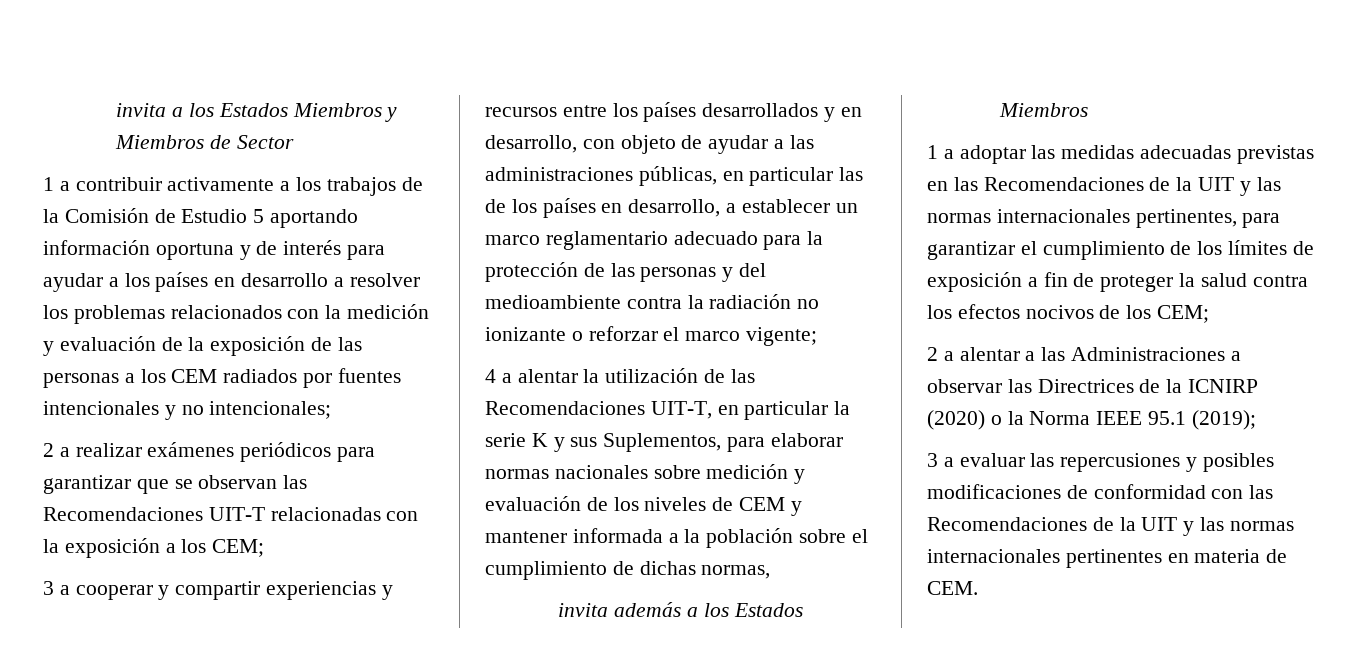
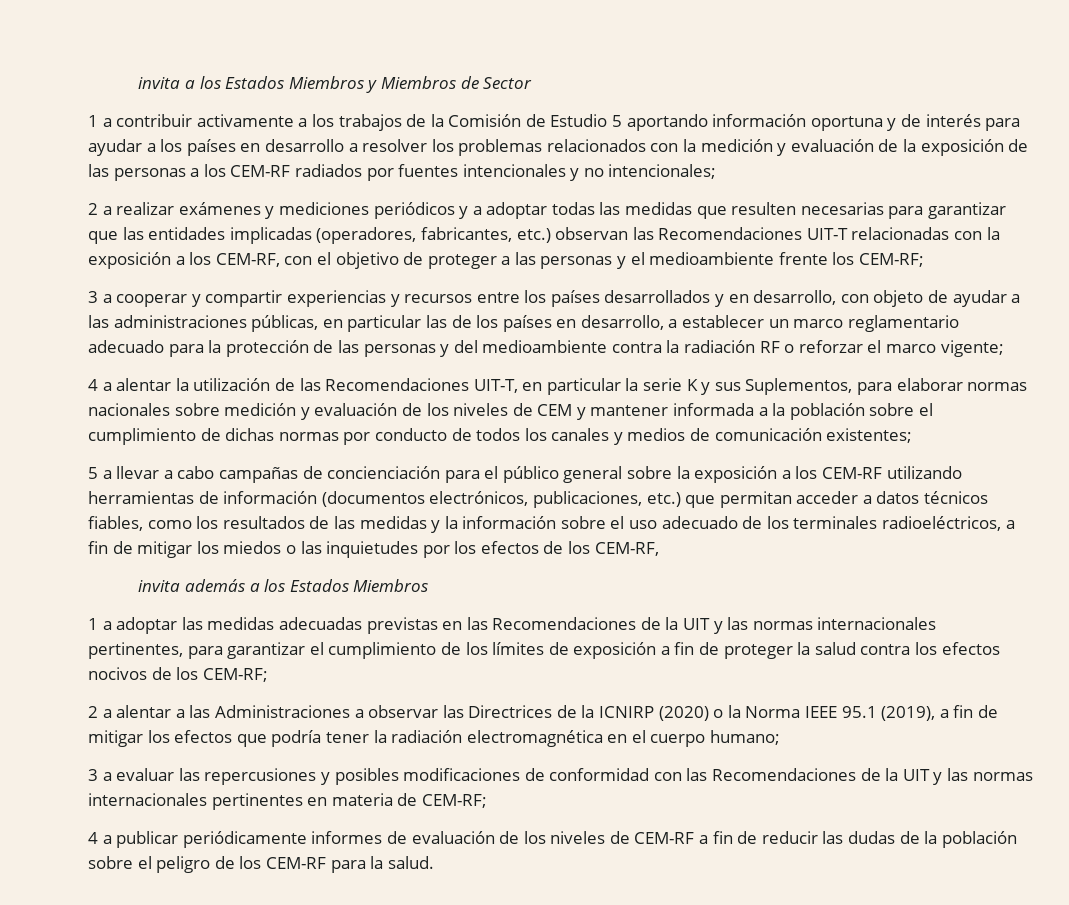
- 1 a contribuir activamente a los trabajos de la Comisión de Estudio 5 aportando información oportuna y de interés para ayudar a los países en desarrollo a resolver los problemas relacionados con la medición y evaluación de la exposición de las personas a los CEM radiados por fuentes intencionales y no intencionales;
+ 1 a contribuir activamente a los trabajos de la Comisión de Estudio 5 aportando información oportuna y de interés para ayudar a los países en desarrollo a resolver los problemas relacionados con la medición y evaluación de la exposición de las personas a los CEM-RF radiados por fuentes intencionales y no intencionales;
- 2 a realizar exámenes periódicos para garantizar que se observan las Recomendaciones UIT-T relacionadas con la exposición a los CEM;
+ 2 a realizar exámenes y mediciones periódicos y a adoptar todas las medidas que resulten necesarias para garantizar que las entidades implicadas (operadores, fabricantes, etc.) observan las Recomendaciones UIT-T relacionadas con la exposición a los CEM-RF, con el objetivo de proteger a las personas y el medioambiente frente los CEM-RF;
- 3 a cooperar y compartir experiencias y recursos entre los países desarrollados y en desarrollo, con objeto de ayudar a las administraciones públicas, en particular las de los países en desarrollo, a establecer un marco reglamentario adecuado para la protección de las personas y del medioambiente contra la radiación no ionizante o reforzar el marco vigente;
+ 3 a cooperar y compartir experiencias y recursos entre los países desarrollados y en desarrollo, con objeto de ayudar a las administraciones públicas, en particular las de los países en desarrollo, a establecer un marco reglamentario adecuado para la protección de las personas y del medioambiente contra la radiación RF o reforzar el marco vigente;
- 4 a alentar la utilización de las Recomendaciones UIT-T, en particular la serie K y sus Suplementos, para elaborar normas nacionales sobre medición y evaluación de los niveles de CEM y mantener informada a la población sobre el cumplimiento de dichas normas,
+ 4 a alentar la utilización de las Recomendaciones UIT-T, en particular la serie K y sus Suplementos, para elaborar normas nacionales sobre medición y evaluación de los niveles de CEM y mantener informada a la población sobre el cumplimiento de dichas normas por conducto de todos los canales y medios de comunicación existentes;
+ 5 a llevar a cabo campañas de concienciación para el público general sobre la exposición a los CEM-RF utilizando herramientas de información (documentos electrónicos, publicaciones, etc.) que permitan acceder a datos técnicos fiables, como los resultados de las medidas y la información sobre el uso adecuado de los terminales radioeléctricos, a fin de mitigar los miedos o las inquietudes por los efectos de los CEM-RF,
- 1 a adoptar las medidas adecuadas previstas en las Recomendaciones de la UIT y las normas internacionales pertinentes, para garantizar el cumplimiento de los límites de exposición a fin de proteger la salud contra los efectos nocivos de los CEM;
+ 1 a adoptar las medidas adecuadas previstas en las Recomendaciones de la UIT y las normas internacionales pertinentes, para garantizar el cumplimiento de los límites de exposición a fin de proteger la salud contra los efectos nocivos de los CEM-RF;
- 2 a alentar a las Administraciones a observar las Directrices de la ICNIRP (2020) o la Norma IEEE 95.1 (2019);
+ 2 a alentar a las Administraciones a observar las Directrices de la ICNIRP (2020) o la Norma IEEE 95.1 (2019), a fin de mitigar los efectos que podría tener la radiación electromagnética en el cuerpo humano;
- 3 a evaluar las repercusiones y posibles modificaciones de conformidad con las Recomendaciones de la UIT y las normas internacionales pertinentes en materia de CEM.
+ 3 a evaluar las repercusiones y posibles modificaciones de conformidad con las Recomendaciones de la UIT y las normas internacionales pertinentes en materia de CEM-RF;
+ 4 a publicar periódicamente informes de evaluación de los niveles de CEM-RF a fin de reducir las dudas de la población sobre el peligro de los CEM-RF para la salud.

